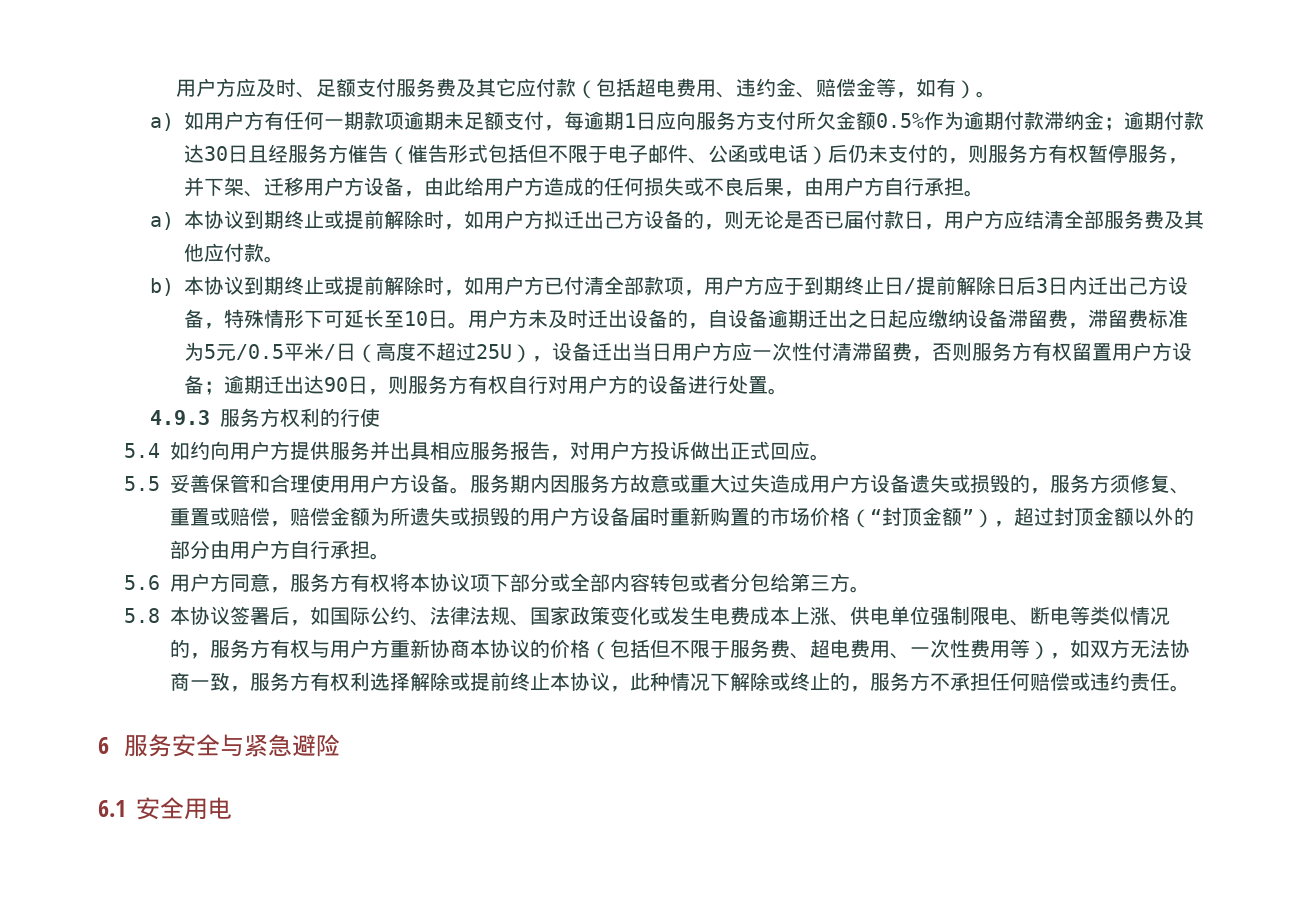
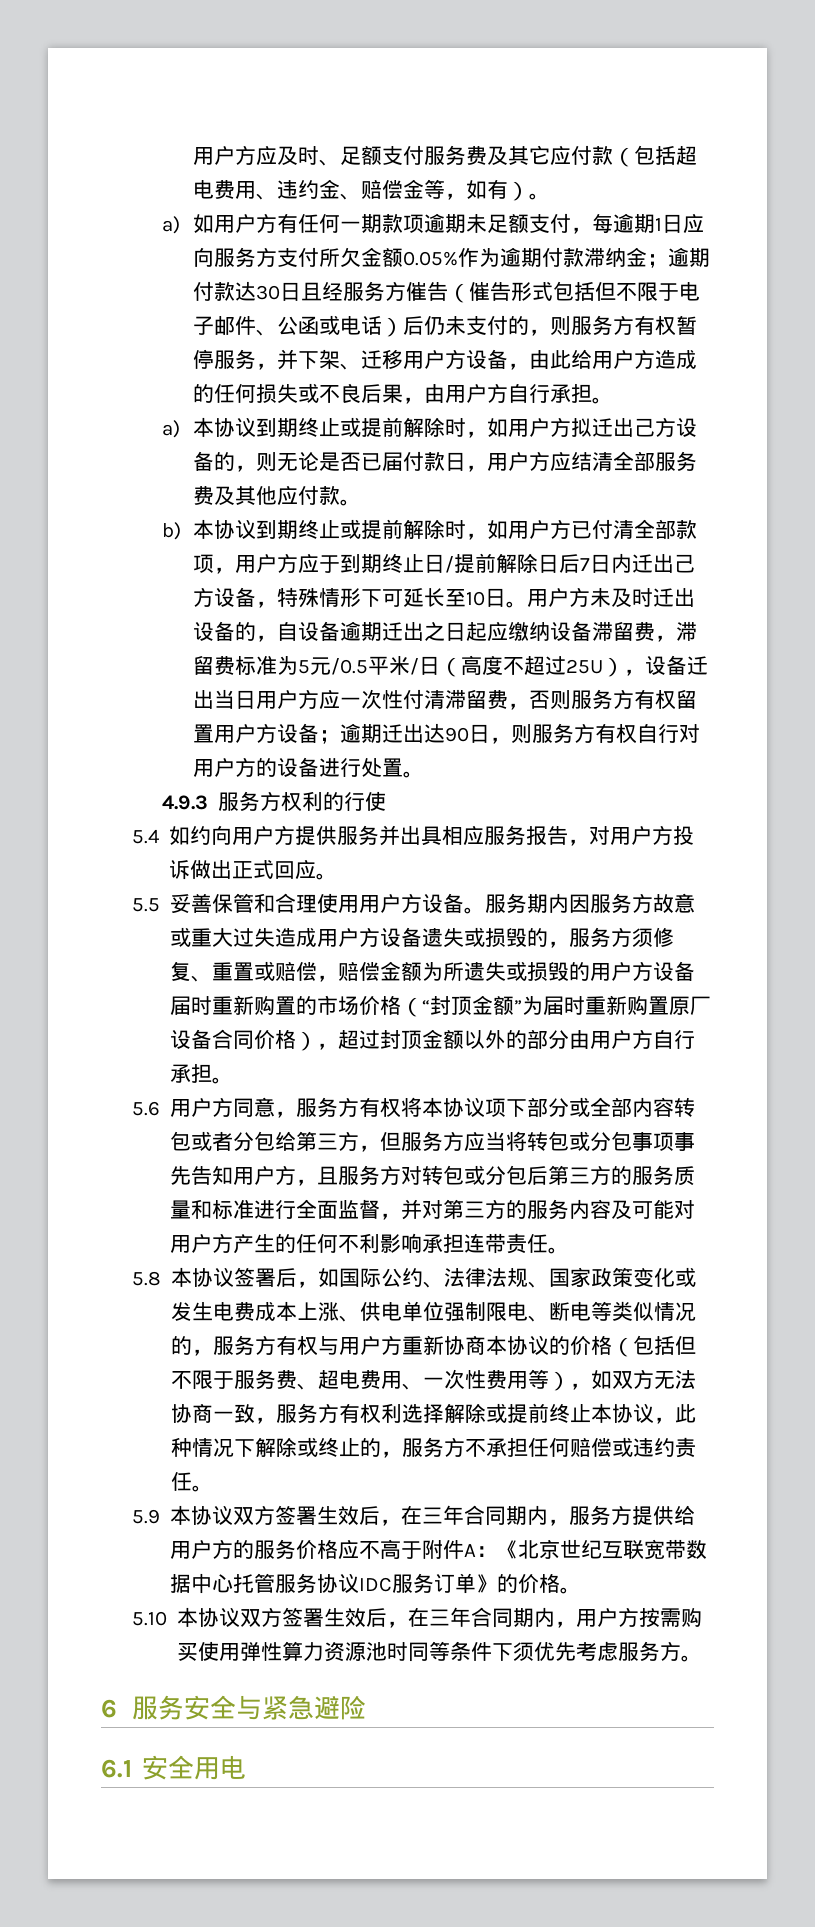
- a)如用户方有任何一期款项逾期未足额支付，每逾期1日应向服务方支付所欠金额0.5%作为逾期付款滞纳金；
+ a)如用户方有任何一期款项逾期未足额支付，每逾期1日应向服务方支付所欠金额0.05%作为逾期付款滞纳金；
- b)本协议到期终止或提前解除时，如用户方已付清全部款项，用户方应于到期终止日/提前解除日后3日内迁出己方设备，特殊情形下可延长至10日。
+ b)本协议到期终止或提前解除时，如用户方已付清全部款项，用户方应于到期终止日/提前解除日后7日内迁出己方设备，特殊情形下可延长至10日。
- 服务期内因服务方故意或重大过失造成用户方设备遗失或损毁的，服务方须修复、重置或赔偿，赔偿金额为所遗失或损毁的用户方设备届时重新购置的市场价格（“封顶金额”），超过封顶金额以外的部分由用户方自行承担。
+ 服务期内因服务方故意或重大过失造成用户方设备遗失或损毁的，服务方须修复、重置或赔偿，赔偿金额为所遗失或损毁的用户方设备届时重新购置的市场价格（“封顶金额”为届时重新购置原厂设备合同价格），超过封顶金额以外的部分由用户方自行承担。
- 5.6用户方同意，服务方有权将本协议项下部分或全部内容转包或者分包给第三方。
+ 5.6用户方同意，服务方有权将本协议项下部分或全部内容转包或者分包给第三方，但服务方应当将转包或分包事项事先告知用户方，且服务方对转包或分包后第三方的服务质量和标准进行全面监督，并对第三方的服务内容及可能对用户方产生的任何不利影响承担连带责任。
+ 5.9本协议双方签署生效后，在三年合同期内，服务方提供给用户方的服务价格应不高于附件A：《北京世纪互联宽带数据中心托管服务协议IDC服务订单》的价格。
+ 5.10本协议双方签署生效后，在三年合同期内，用户方按需购买使用弹性算力资源池时同等条件下须优先考虑服务方。

